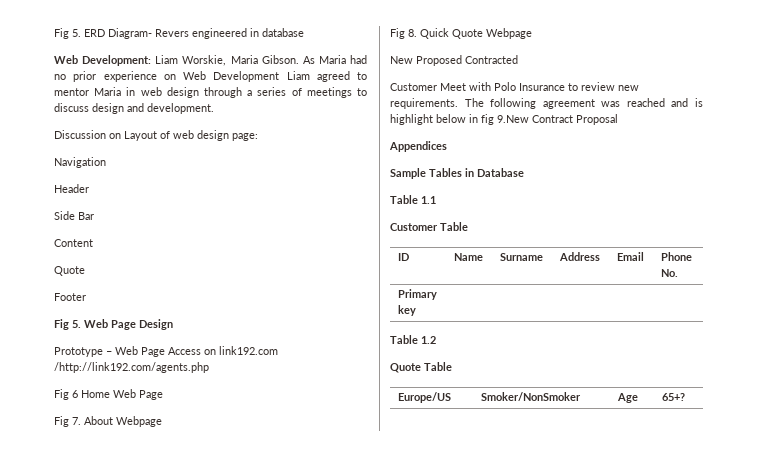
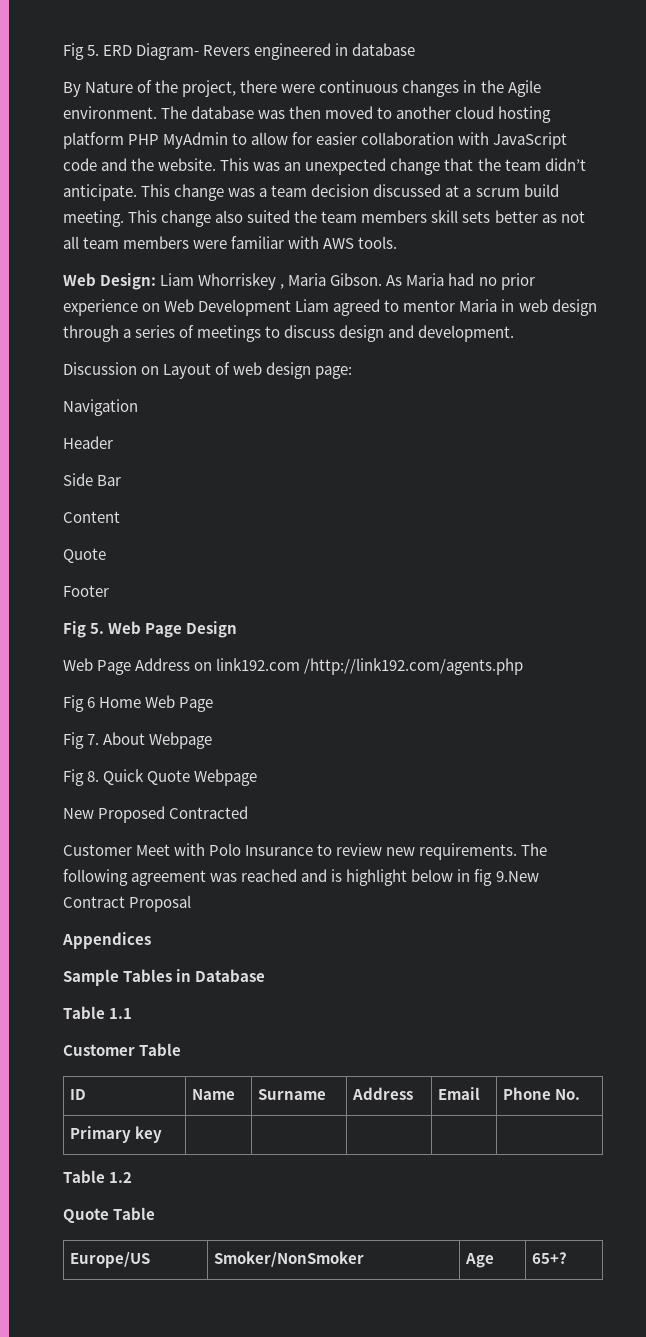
- Web Development: Liam Worskie, Maria Gibson.
+ By Nature of the project, there were continuous changes in the Agile environment. The database was then moved to another cloud hosting platform PHP MyAdmin to allow for easier collaboration with JavaScript code and the website. This was an unexpected change that the team didn’t anticipate. This change was a team decision discussed at a scrum build meeting. This change also suited the team members skill sets better as not all team members were familiar with AWS tools.
+ Web Design: Liam Whorriskey , Maria Gibson.
- Prototype – Web Page Access on link192.com /http://link192.com/agents.php
+ Web Page Address on link192.com /http://link192.com/agents.php

